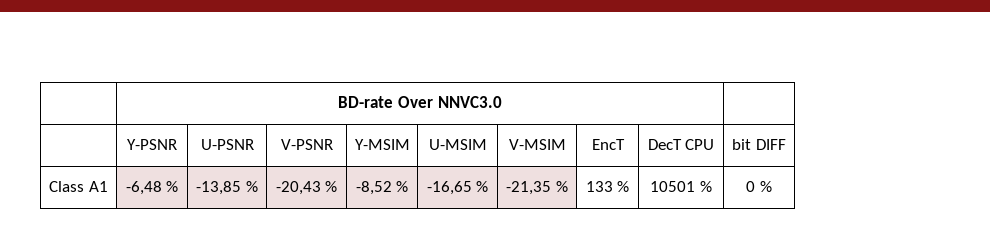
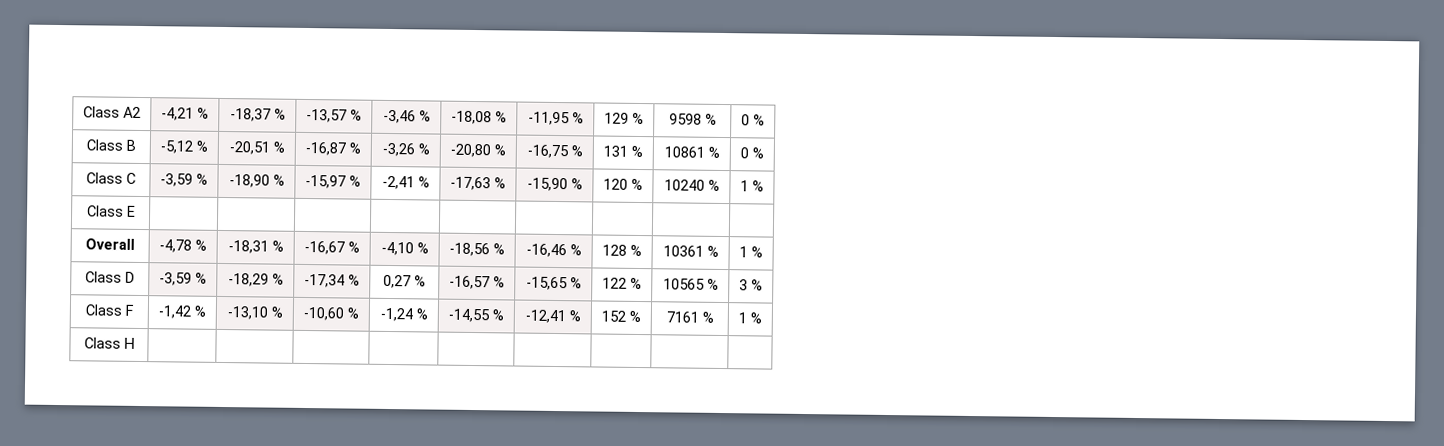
- | BD-rate Over NNVC3.0 |
- | Y-PSNR | U-PSNR | V-PSNR | Y-MSIM | U-MSIM | V-MSIM | EncT | DecT CPU | bit DIFF
- Class A1 | -6,48 % | -13,85 % | -20,43 % | -8,52 % | -16,65 % | -21,35 % | 133 % | 10501 % | 0 %
+ Class A2 | -4,21 % | -18,37 % | -13,57 % | -3,46 % | -18,08 % | -11,95 % | 129 % | 9598 % | 0 %
+ Class B | -5,12 % | -20,51 % | -16,87 % | -3,26 % | -20,80 % | -16,75 % | 131 % | 10861 % | 0 %
+ Class C | -3,59 % | -18,90 % | -15,97 % | -2,41 % | -17,63 % | -15,90 % | 120 % | 10240 % | 1 %
+ Class E | | | | | | | | |
+ Overall | -4,78 % | -18,31 % | -16,67 % | -4,10 % | -18,56 % | -16,46 % | 128 % | 10361 % | 1 %
+ Class D | -3,59 % | -18,29 % | -17,34 % | 0,27 % | -16,57 % | -15,65 % | 122 % | 10565 % | 3 %
+ Class F | -1,42 % | -13,10 % | -10,60 % | -1,24 % | -14,55 % | -12,41 % | 152 % | 7161 % | 1 %
+ Class H | | | | | | | | |

